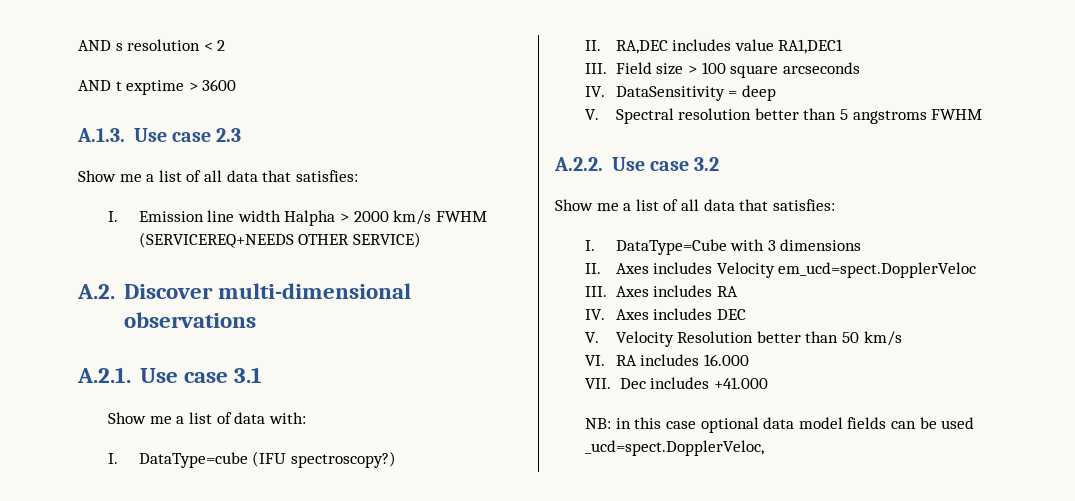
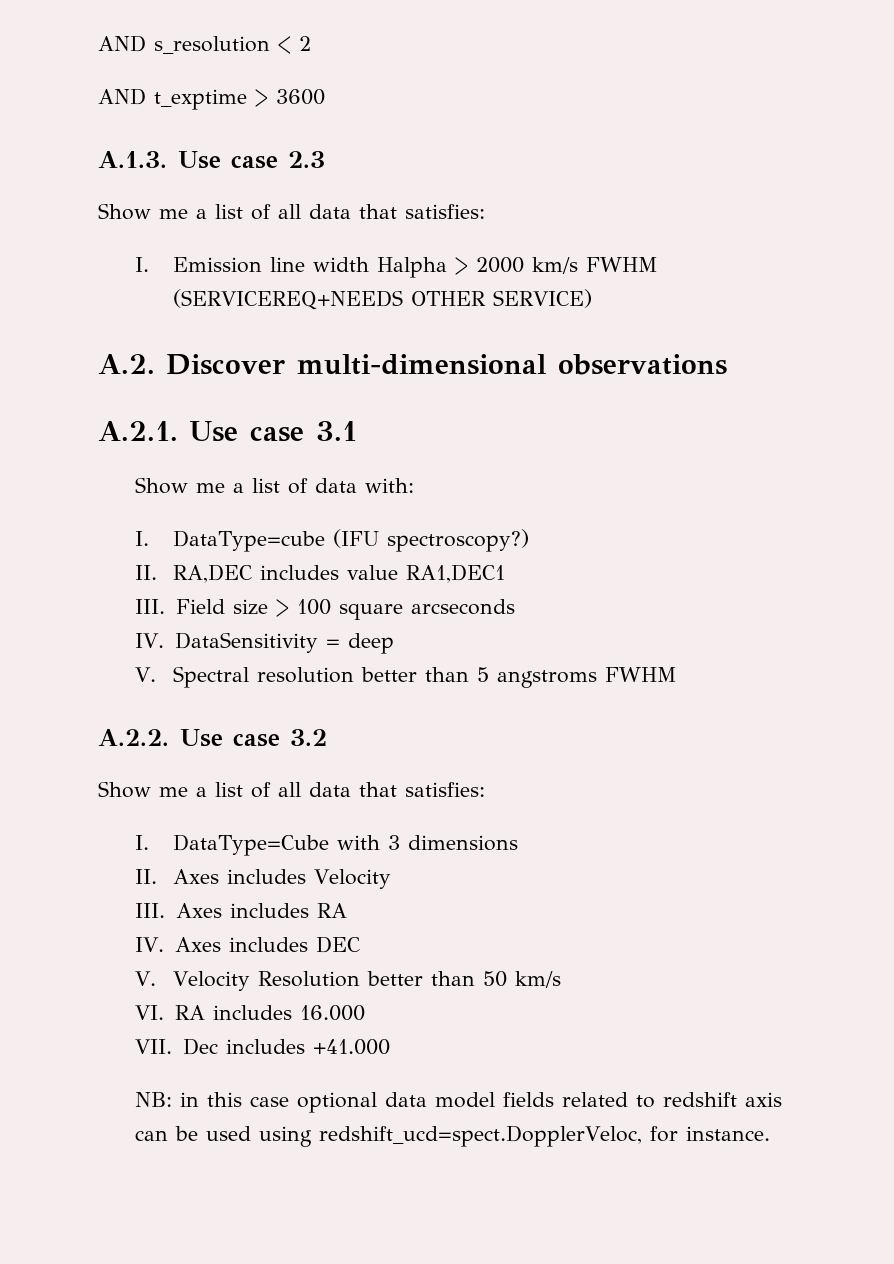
- AND s resolution < 2
+ AND s_resolution < 2
- AND t exptime > 3600
+ AND t_exptime > 3600
- II. Axes includes Velocity em_ucd=spect.DopplerVeloc
+ II. Axes includes Velocity
- NB: in this case optional data model fields can be used _ucd=spect.DopplerVeloc,
+ NB: in this case optional data model fields related to redshift axis can be used using redshift_ucd=spect.DopplerVeloc, for instance.

